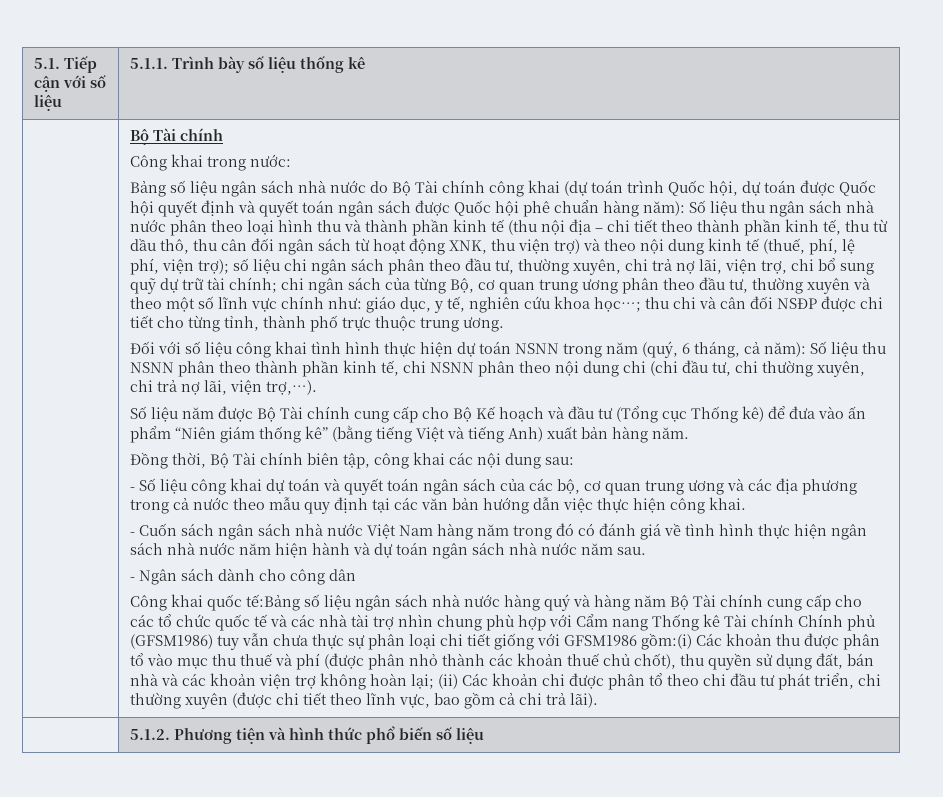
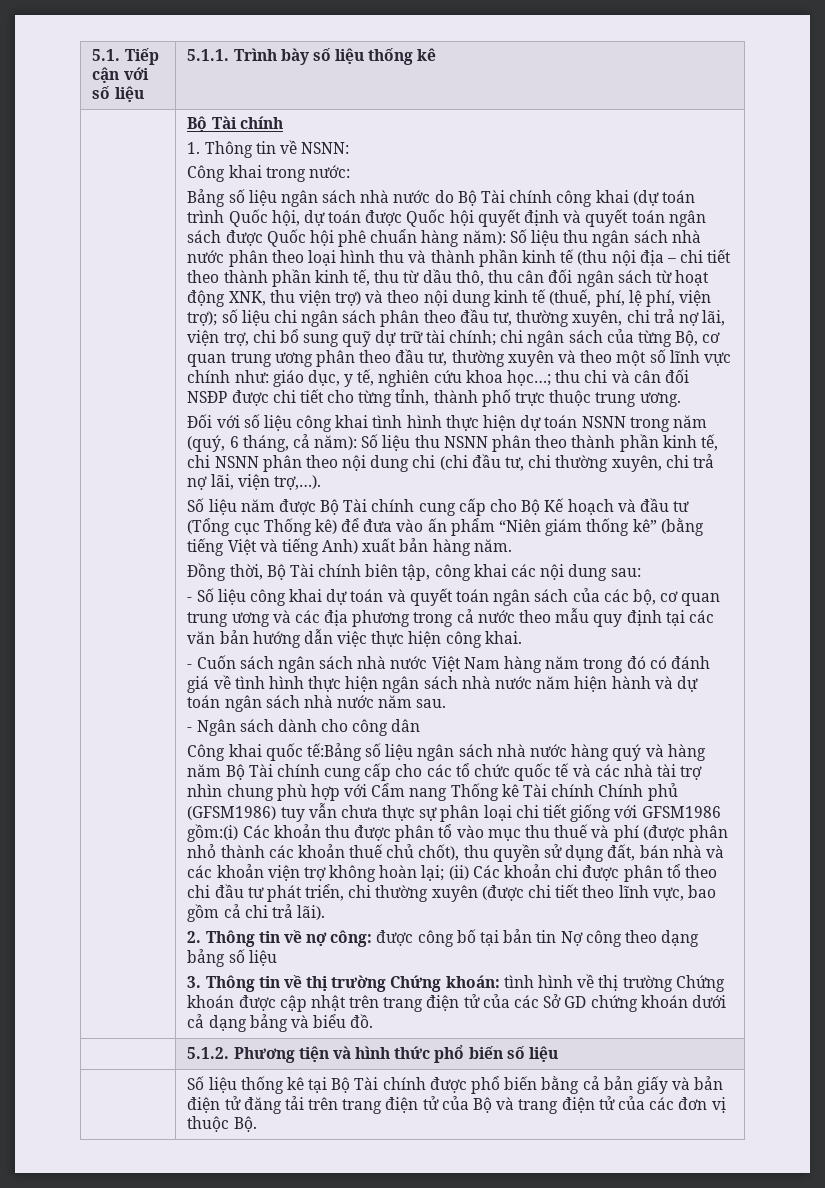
+ 1. Thông tin về NSNN:
+ 2. Thông tin về nợ công: được công bố tại bản tin Nợ công theo dạng bảng số liệu
+ 3. Thông tin về thị trường Chứng khoán: tình hình về thị trường Chứng khoán được cập nhật trên trang điện tử của các Sở GD chứng khoán dưới cả dạng bảng và biểu đồ.
+ | Số liệu thống kê tại Bộ Tài chính được phổ biến bằng cả bản giấy và bản điện tử đăng tải trên trang điện tử của Bộ và trang điện tử của các đơn vị thuộc Bộ.

